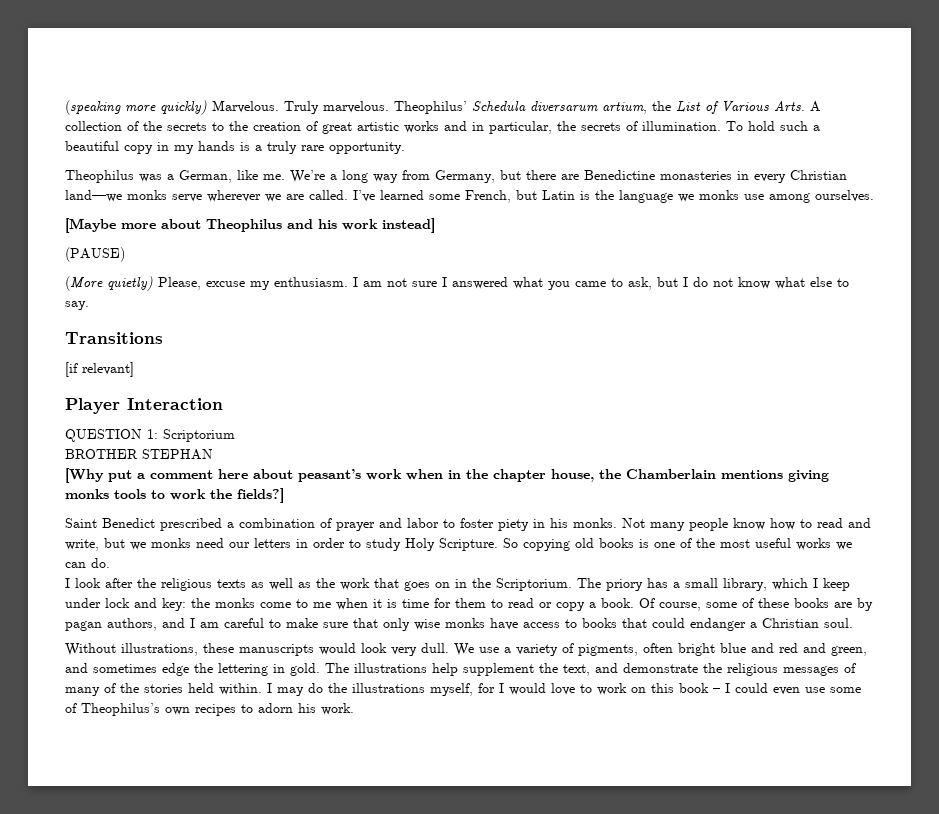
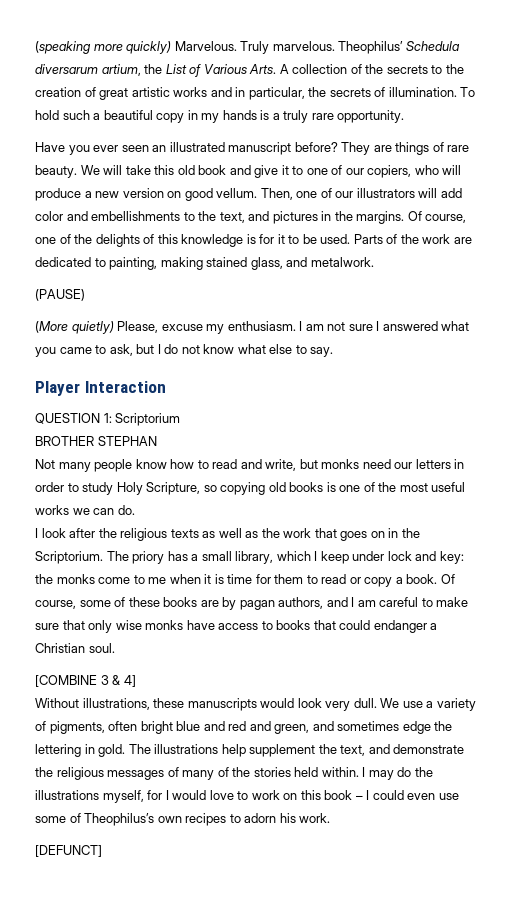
- Theophilus was a German, like me. We’re a long way from Germany, but there are Benedictine monasteries in every Christian land—we monks serve wherever we are called. I’ve learned some French, but Latin is the language we monks use among ourselves.
- [Maybe more about Theophilus and his work instead]
+ Have you ever seen an illustrated manuscript before? They are things of rare beauty. We will take this old book and give it to one of our copiers, who will produce a new version on good vellum. Then, one of our illustrators will add color and embellishments to the text, and pictures in the margins. Of course, one of the delights of this knowledge is for it to be used. Parts of the work are dedicated to painting, making stained glass, and metalwork.
- Transitions
- [if relevant]
- [Why put a comment here about peasant’s work when in the chapter house, the Chamberlain mentions giving monks tools to work the fields?]
- Saint Benedict prescribed a combination of prayer and labor to foster piety in his monks. Not many people know how to read and write, but we monks need our letters in order to study Holy Scripture. So copying old books is one of the most useful works we can do.
+ Not many people know how to read and write, but monks need our letters in order to study Holy Scripture, so copying old books is one of the most useful works we can do.
+ [COMBINE 3 & 4]
+ [DEFUNCT]

